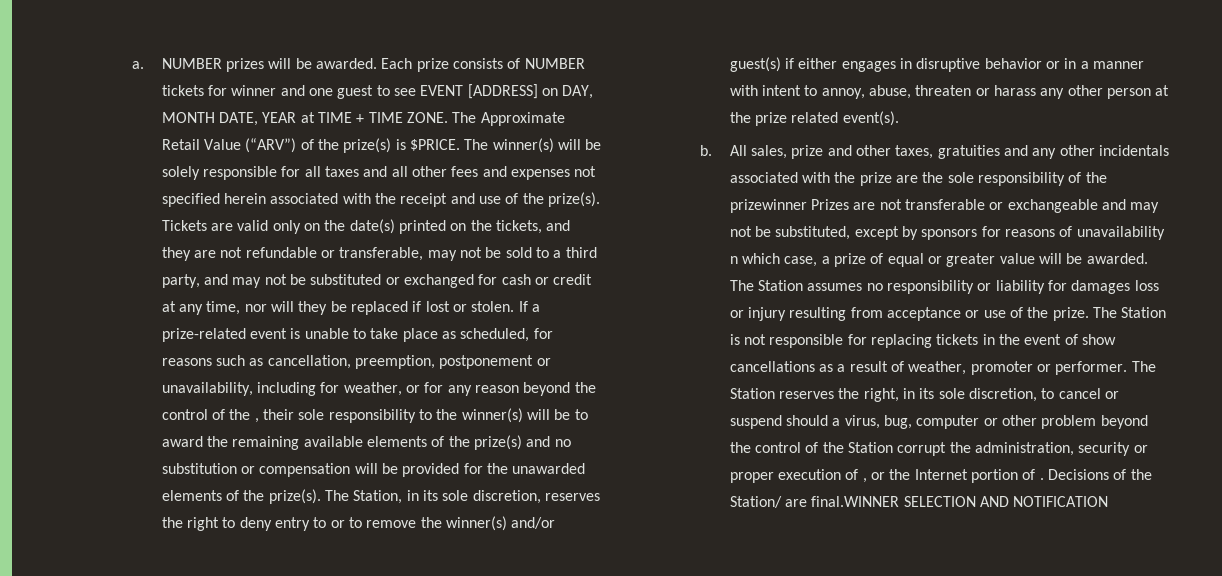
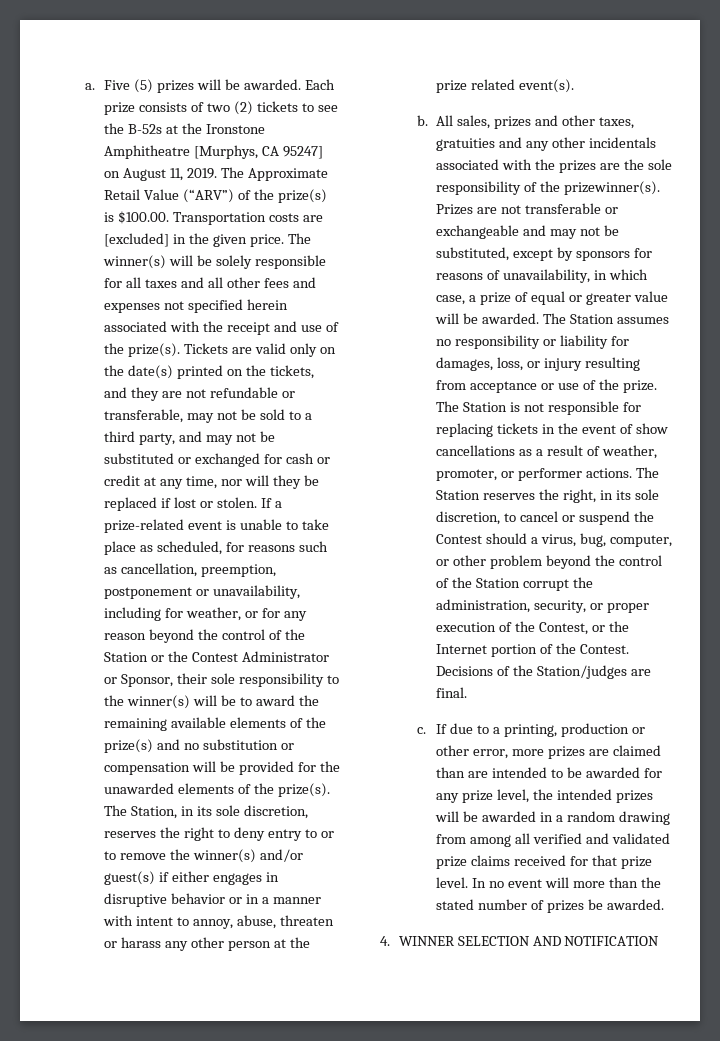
- NUMBER prizes will be awarded.
+ Five (5) prizes will be awarded.
- Each prize consists of NUMBER tickets for winner and one guest to see EVENT [ADDRESS] on DAY, MONTH DATE, YEAR at TIME + TIME ZONE.
+ Each prize consists of two (2) tickets to see the B-52s at the Ironstone Amphitheatre [Murphys, CA 95247] on August 11, 2019.
- The Approximate Retail Value (“ARV”) of the prize(s) is $PRICE.
+ The Approximate Retail Value (“ARV”) of the prize(s) is $100.00. Transportation costs are [excluded] in the given price.
- If a prize-related event is unable to take place as scheduled, for reasons such as cancellation, preemption, postponement or unavailability, including for weather, or for any reason beyond the control of the , their sole responsibility to the winner(s) will be to award the remaining available elements of the prize(s) and no substitution or compensation will be provided for the unawarded elements of the prize(s).
+ If a prize-related event is unable to take place as scheduled, for reasons such as cancellation, preemption, postponement or unavailability, including for weather, or for any reason beyond the control of the Station or the Contest Administrator or Sponsor, their sole responsibility to the winner(s) will be to award the remaining available elements of the prize(s) and no substitution or compensation will be provided for the unawarded elements of the prize(s).
- All sales, prize and other taxes, gratuities and any other incidentals associated with the prize are the sole responsibility of the prizewinner Prizes are not transferable or exchangeable and may not be substituted, except by sponsors for reasons of unavailability n which case, a prize of equal or greater value will be awarded.
+ All sales, prizes and other taxes, gratuities and any other incidentals associated with the prizes are the sole responsibility of the prizewinner(s). Prizes are not transferable or exchangeable and may not be substituted, except by sponsors for reasons of unavailability, in which case, a prize of equal or greater value will be awarded.
- The Station assumes no responsibility or liability for damages loss or injury resulting from acceptance or use of the prize.
+ The Station assumes no responsibility or liability for damages, loss, or injury resulting from acceptance or use of the prize.
- The Station is not responsible for replacing tickets in the event of show cancellations as a result of weather, promoter or performer.
+ The Station is not responsible for replacing tickets in the event of show cancellations as a result of weather, promoter, or performer actions.
- The Station reserves the right, in its sole discretion, to cancel or suspend should a virus, bug, computer or other problem beyond the control of the Station corrupt the administration, security or proper execution of , or the Internet portion of .
+ The Station reserves the right, in its sole discretion, to cancel or suspend the Contest should a virus, bug, computer, or other problem beyond the control of the Station corrupt the administration, security, or proper execution of the Contest, or the Internet portion of the Contest.
- Decisions of the Station/ are final.WINNER SELECTION AND NOTIFICATION
+ Decisions of the Station/judges are final.
+ c. If due to a printing, production or other error, more prizes are claimed than are intended to be awarded for any prize level, the intended prizes will be awarded in a random drawing from among all verified and validated prize claims received for that prize level. In no event will more than the stated number of prizes be awarded.
+ 4. WINNER SELECTION AND NOTIFICATION

